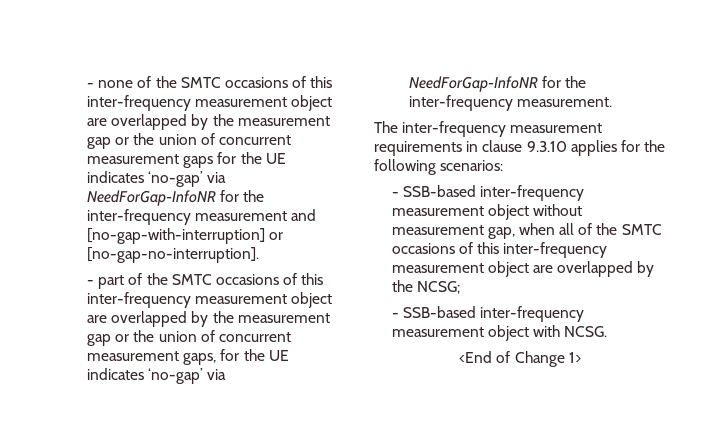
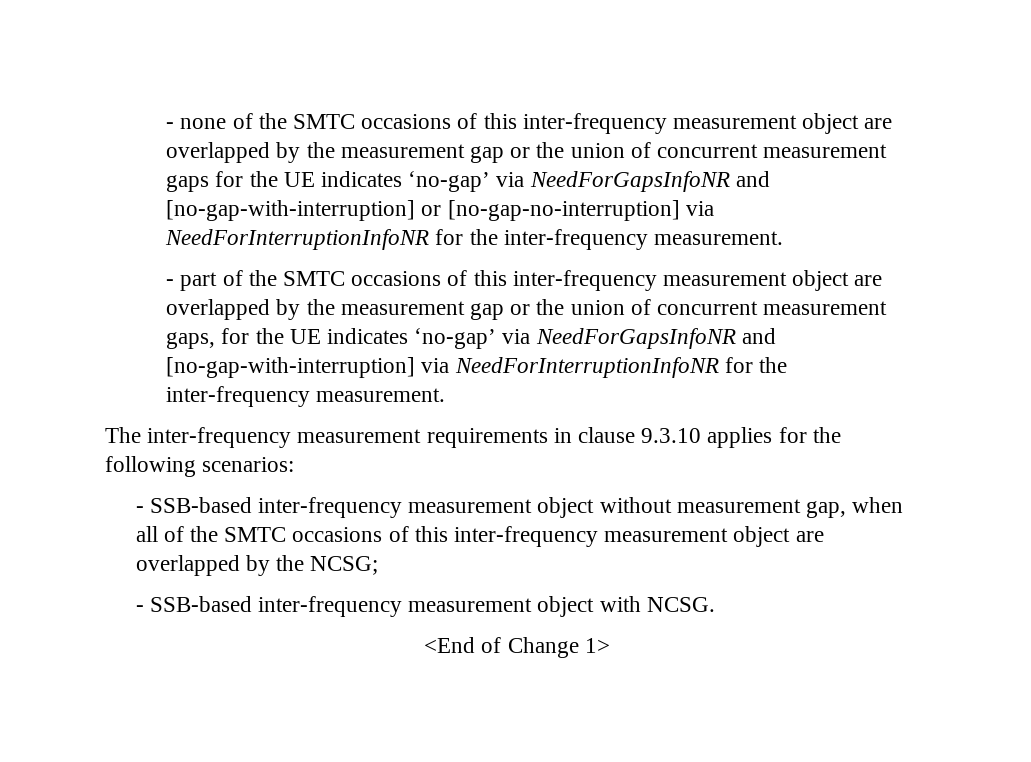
- - none of the SMTC occasions of this inter-frequency measurement object are overlapped by the measurement gap or the union of concurrent measurement gaps for the UE indicates ‘no-gap’ via NeedForGap-InfoNR for the inter-frequency measurement and [no-gap-with-interruption] or [no-gap-no-interruption].
+ - none of the SMTC occasions of this inter-frequency measurement object are overlapped by the measurement gap or the union of concurrent measurement gaps for the UE indicates ‘no-gap’ via NeedForGapsInfoNR and [no-gap-with-interruption] or [no-gap-no-interruption] via NeedForInterruptionInfoNR for the inter-frequency measurement.
- - part of the SMTC occasions of this inter-frequency measurement object are overlapped by the measurement gap or the union of concurrent measurement gaps, for the UE indicates ‘no-gap’ via NeedForGap-InfoNR for the inter-frequency measurement.
+ - part of the SMTC occasions of this inter-frequency measurement object are overlapped by the measurement gap or the union of concurrent measurement gaps, for the UE indicates ‘no-gap’ via NeedForGapsInfoNR and [no-gap-with-interruption] via NeedForInterruptionInfoNR for the inter-frequency measurement.

